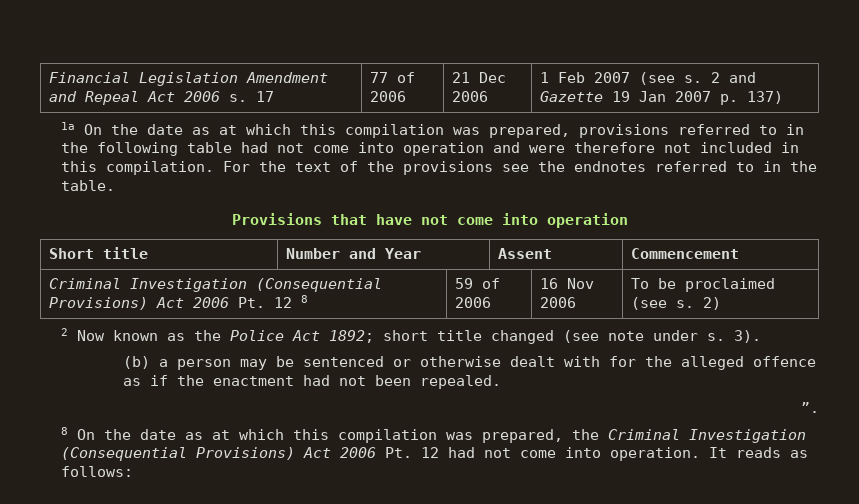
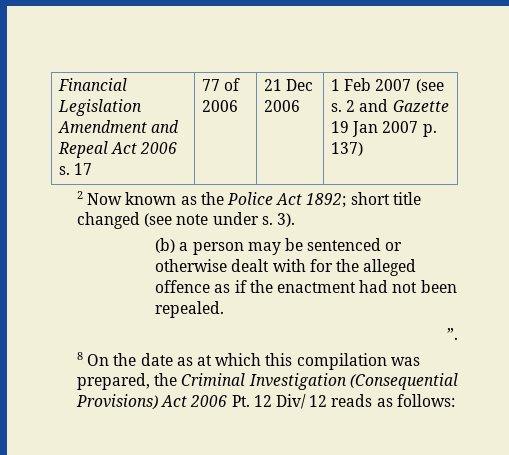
- 1a On the date as at which this compilation was prepared, provisions referred to in the following table had not come into operation and were therefore not included in this compilation. For the text of the provisions see the endnotes referred to in the table.
- Provisions that have not come into operation
- Short title | Number and Year | Assent | Commencement
- Criminal Investigation (Consequential Provisions) Act 2006 Pt. 12 8 | 59 of 2006 | 16 Nov 2006 | To be proclaimed (see s. 2)
- 8 On the date as at which this compilation was prepared, the Criminal Investigation (Consequential Provisions) Act 2006 Pt. 12 had not come into operation. It reads as follows:
+ 8 On the date as at which this compilation was prepared, the Criminal Investigation (Consequential Provisions) Act 2006 Pt. 12 Div/ 12 reads as follows:

